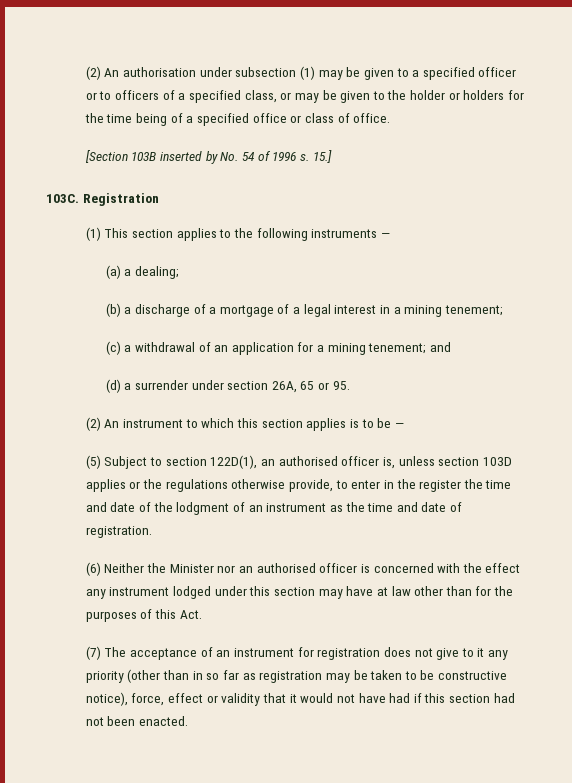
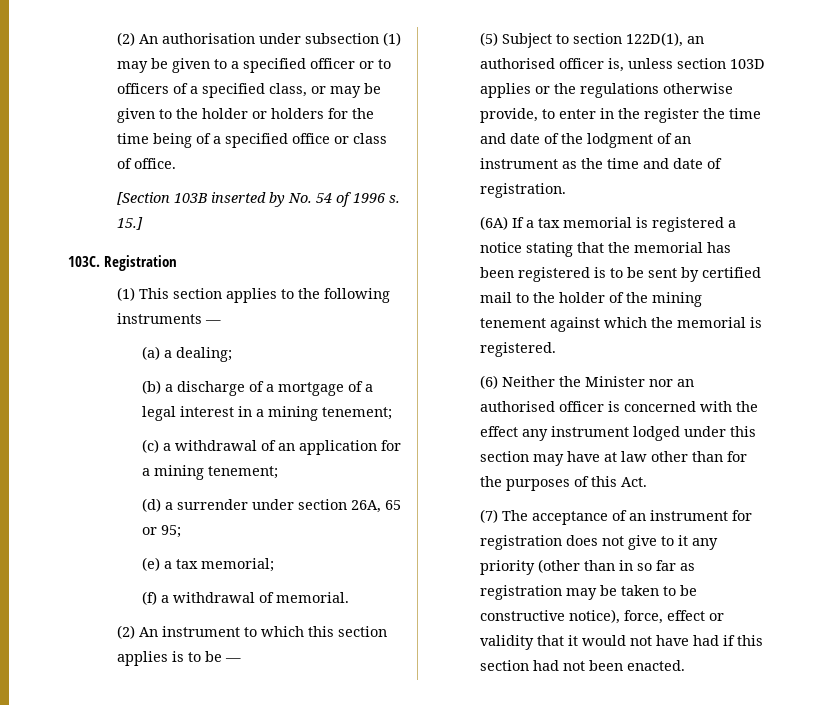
- (c) a withdrawal of an application for a mining tenement; and
+ (c) a withdrawal of an application for a mining tenement;
- (d) a surrender under section 26A, 65 or 95.
+ (d) a surrender under section 26A, 65 or 95;
+ (e) a tax memorial;
+ (f) a withdrawal of memorial.
+ (6A) If a tax memorial is registered a notice stating that the memorial has been registered is to be sent by certified mail to the holder of the mining tenement against which the memorial is registered.

